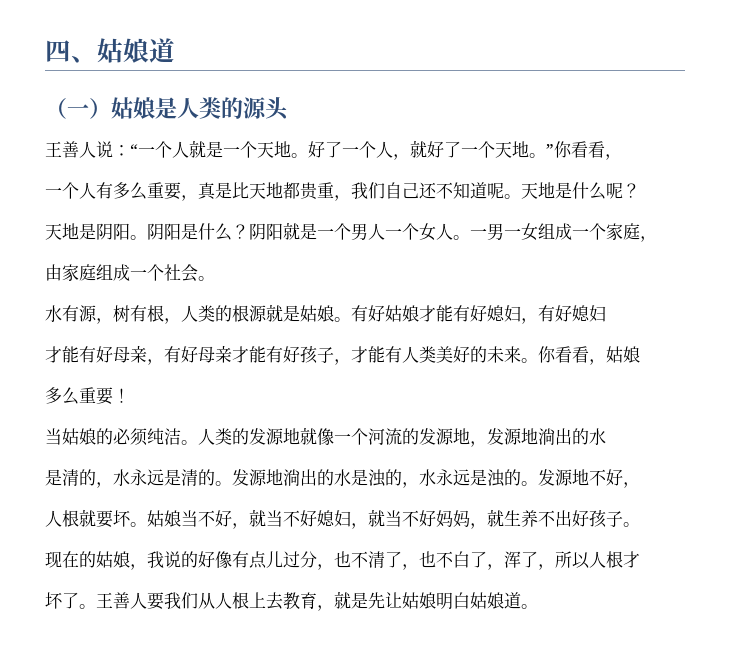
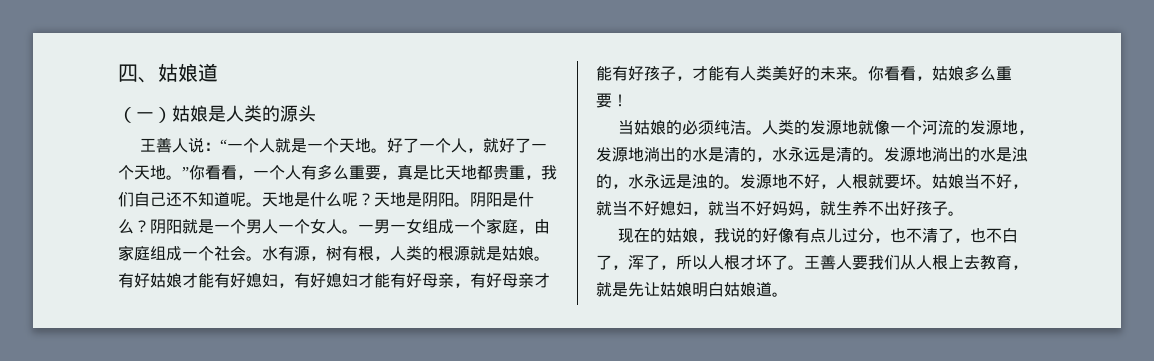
- 好了一个人，就好了一个天地。”你看看，
- 一个人有多么重要，真是比天地都贵重，我们自己还不知道呢。
+ 好了一个人，就好了一个天地。”你看看，一个人有多么重要，真是比天地都贵重，我们自己还不知道呢。
- 天地是什么呢？
- 天地是阴阳。
+ 天地是什么呢？天地是阴阳。
- 一男一女组成一个家庭，
- 由家庭组成一个社会。
- 水有源，树有根，人类的根源就是姑娘。
+ 一男一女组成一个家庭，由家庭组成一个社会。水有源，树有根，人类的根源就是姑娘。
- 有好姑娘才能有好媳妇，有好媳妇
- 才能有好母亲，有好母亲才能有好孩子，才能有人类美好的未来。
+ 有好姑娘才能有好媳妇，有好媳妇才能有好母亲，有好母亲才能有好孩子，才能有人类美好的未来。
- 你看看，姑娘
- 多么重要！
+ 你看看，姑娘多么重要！
- 人类的发源地就像一个河流的发源地，发源地淌出的水
- 是清的，水永远是清的。
+ 人类的发源地就像一个河流的发源地，发源地淌出的水是清的，水永远是清的。
- 发源地不好，
- 人根就要坏。
+ 发源地不好，人根就要坏。
- 现在的姑娘，我说的好像有点儿过分，也不清了，也不白了，浑了，所以人根才
- 坏了。
+ 现在的姑娘，我说的好像有点儿过分，也不清了，也不白了，浑了，所以人根才坏了。

